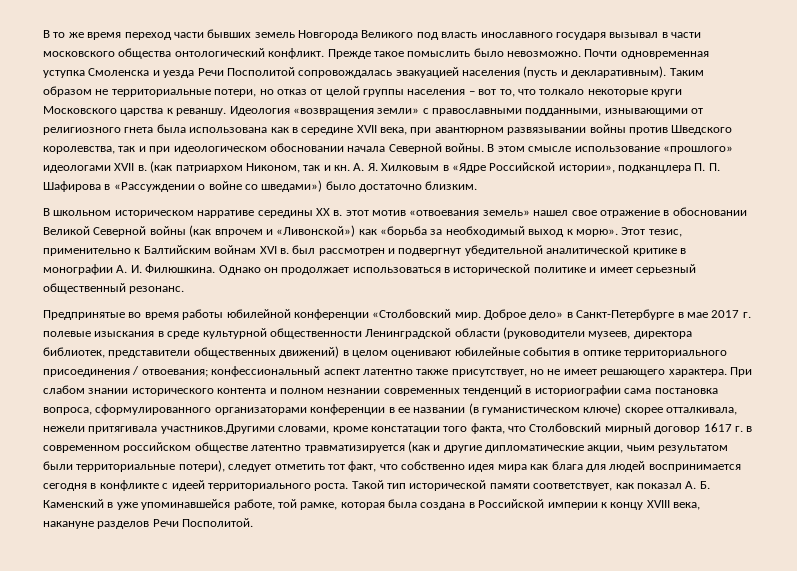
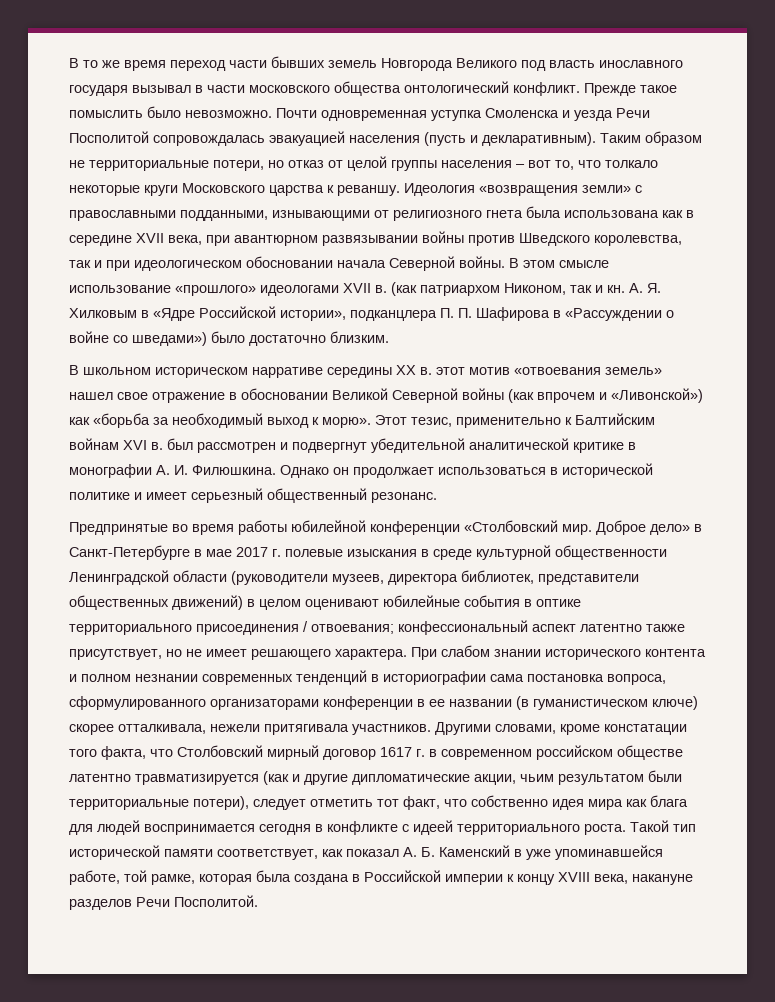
- При слабом знании исторического контента и полном незнании современных тенденций в историографии сама постановка вопроса, сформулированного организаторами конференции в ее названии (в гуманистическом ключе) скорее отталкивала, нежели притягивала участников.Другими словами, кроме констатации того факта, что Столбовский мирный договор 1617 г. в современном российском обществе латентно травматизируется (как и другие дипломатические акции, чьим результатом были территориальные потери), следует отметить тот факт, что собственно идея мира как блага для людей воспринимается сегодня в конфликте с идеей территориального роста.
+ При слабом знании исторического контента и полном незнании современных тенденций в историографии сама постановка вопроса, сформулированного организаторами конференции в ее названии (в гуманистическом ключе) скорее отталкивала, нежели притягивала участников. Другими словами, кроме констатации того факта, что Столбовский мирный договор 1617 г. в современном российском обществе латентно травматизируется (как и другие дипломатические акции, чьим результатом были территориальные потери), следует отметить тот факт, что собственно идея мира как блага для людей воспринимается сегодня в конфликте с идеей территориального роста.

